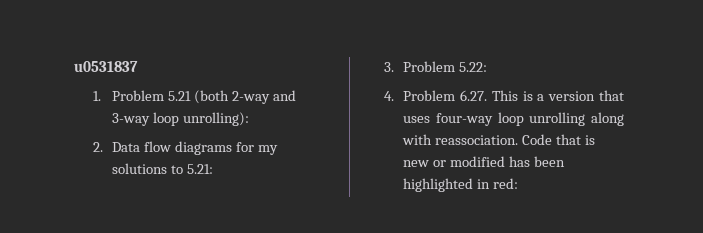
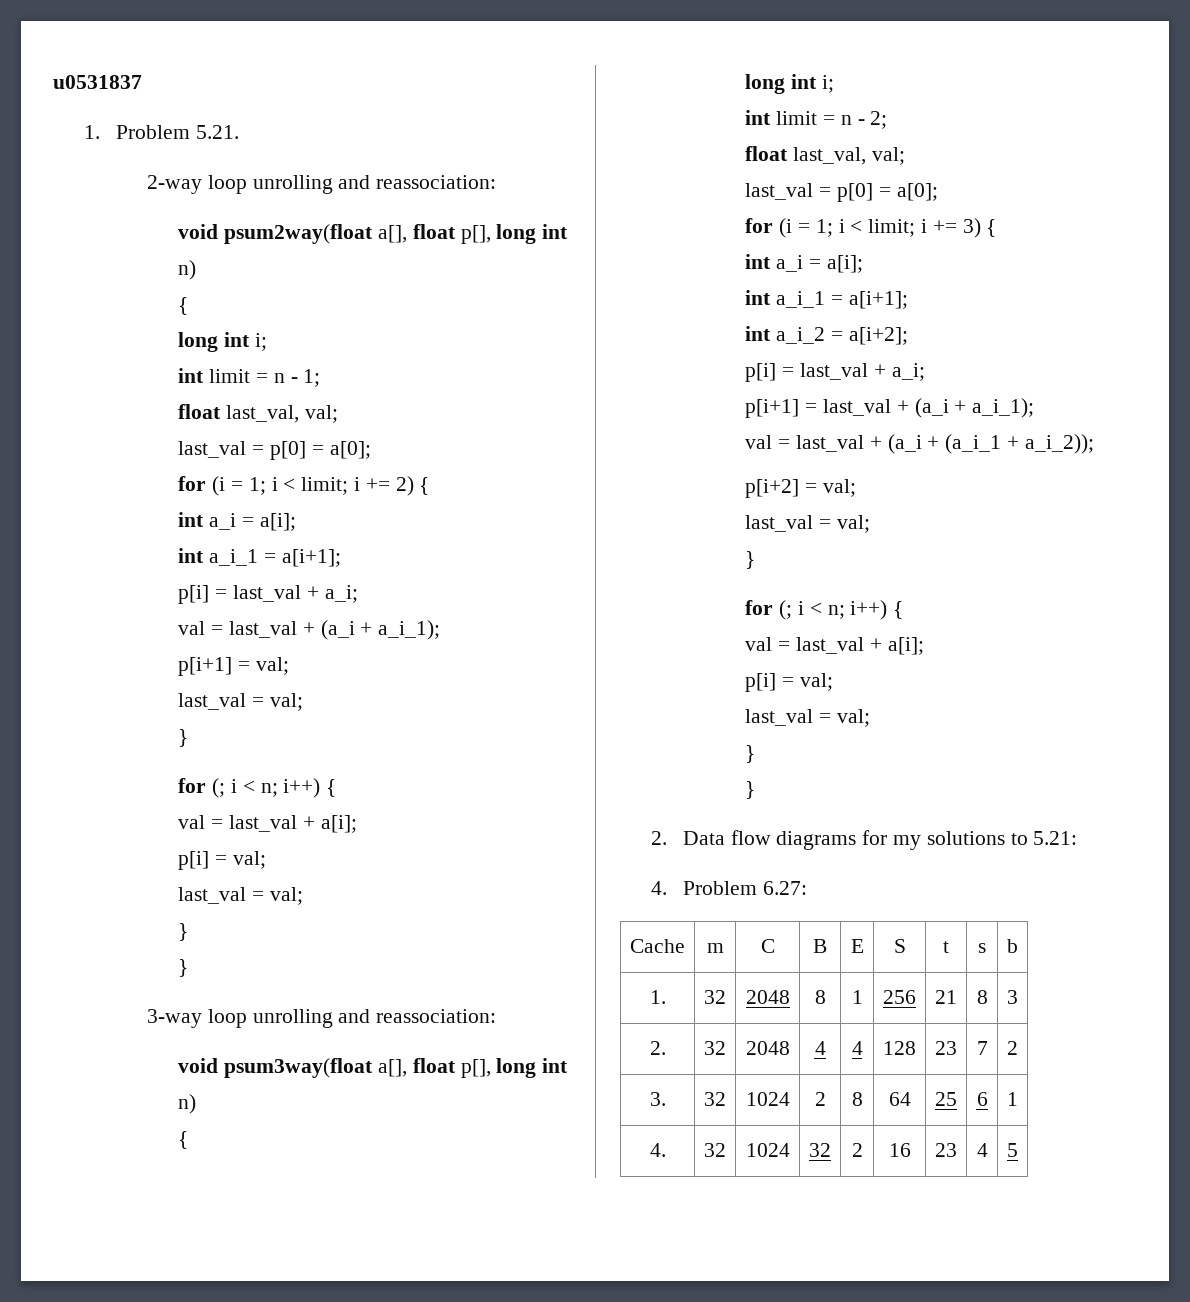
- 1. Problem 5.21 (both 2-way and 3-way loop unrolling):
+ 1. Problem 5.21.
+ 2-way loop unrolling and reassociation:
+ void psum2way(float a[], float p[], long int n)
+ {
+ long int i;
+ int limit = n - 1;
+ float last_val, val;
+ last_val = p[0] = a[0];
+ for (i = 1; i < limit; i += 2) {
+ int a_i = a[i];
+ int a_i_1 = a[i+1];
+ p[i] = last_val + a_i;
+ val = last_val + (a_i + a_i_1);
+ p[i+1] = val;
+ last_val = val;
+ }
+ for (; i < n; i++) {
+ val = last_val + a[i];
+ p[i] = val;
+ last_val = val;
+ }
+ }
+ 3-way loop unrolling and reassociation:
+ void psum3way(float a[], float p[], long int n)
+ {
+ long int i;
+ int limit = n - 2;
+ float last_val, val;
+ last_val = p[0] = a[0];
+ for (i = 1; i < limit; i += 3) {
+ int a_i = a[i];
+ int a_i_1 = a[i+1];
+ int a_i_2 = a[i+2];
+ p[i] = last_val + a_i;
+ p[i+1] = last_val + (a_i + a_i_1);
+ val = last_val + (a_i + (a_i_1 + a_i_2));
+ p[i+2] = val;
+ last_val = val;
+ }
+ for (; i < n; i++) {
+ val = last_val + a[i];
+ p[i] = val;
+ last_val = val;
+ }
+ }
- 3. Problem 5.22:
- 4. Problem 6.27. This is a version that uses four-way loop unrolling along with reassociation. Code that is new or modified has been highlighted in red:
+ 4. Problem 6.27:
+ Cache | m | C | B | E | S | t | s | b
+ 1. | 32 | 2048 | 8 | 1 | 256 | 21 | 8 | 3
+ 2. | 32 | 2048 | 4 | 4 | 128 | 23 | 7 | 2
+ 3. | 32 | 1024 | 2 | 8 | 64 | 25 | 6 | 1
+ 4. | 32 | 1024 | 32 | 2 | 16 | 23 | 4 | 5

